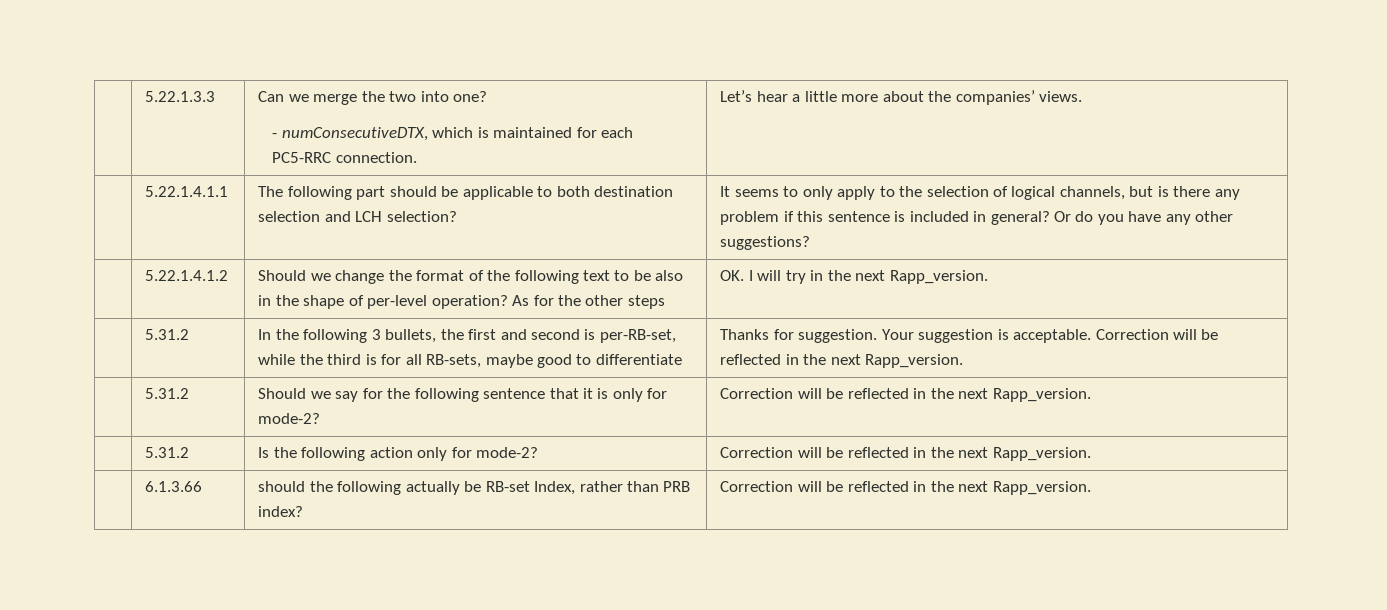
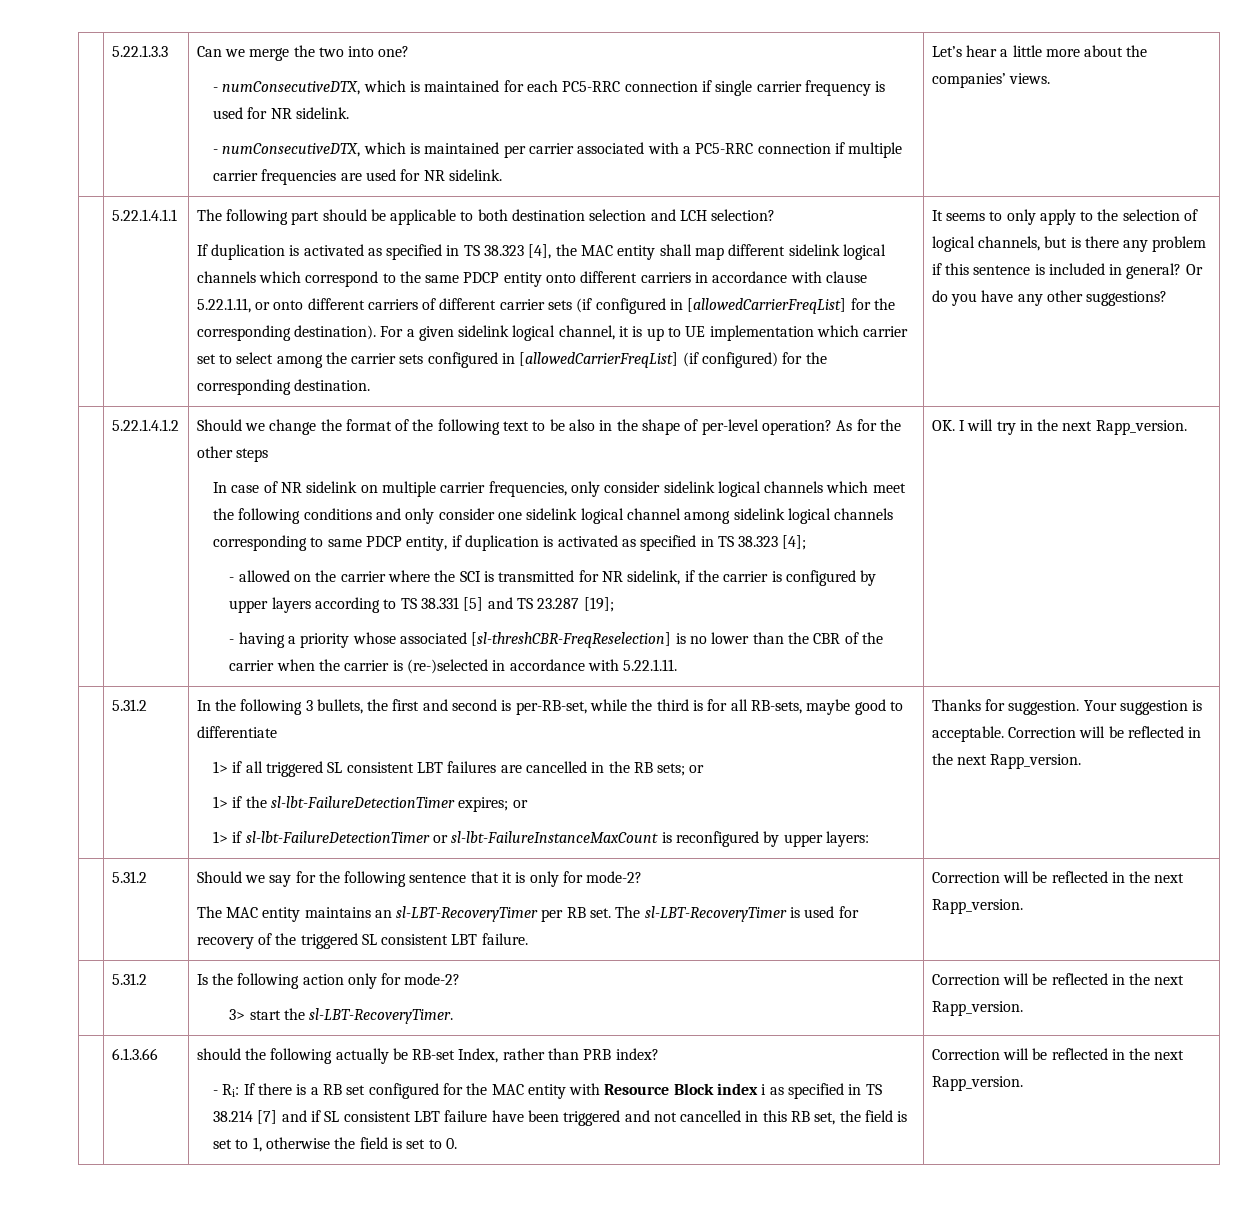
- - numConsecutiveDTX, which is maintained for each PC5-RRC connection.
+ - numConsecutiveDTX, which is maintained for each PC5-RRC connection if single carrier frequency is used for NR sidelink.
+ - numConsecutiveDTX, which is maintained per carrier associated with a PC5-RRC connection if multiple carrier frequencies are used for NR sidelink.
+ If duplication is activated as specified in TS 38.323 [4], the MAC entity shall map different sidelink logical channels which correspond to the same PDCP entity onto different carriers in accordance with clause 5.22.1.11, or onto different carriers of different carrier sets (if configured in [allowedCarrierFreqList] for the corresponding destination). For a given sidelink logical channel, it is up to UE implementation which carrier set to select among the carrier sets configured in [allowedCarrierFreqList] (if configured) for the corresponding destination.
+ In case of NR sidelink on multiple carrier frequencies, only consider sidelink logical channels which meet the following conditions and only consider one sidelink logical channel among sidelink logical channels corresponding to same PDCP entity, if duplication is activated as specified in TS 38.323 [4];
+ - allowed on the carrier where the SCI is transmitted for NR sidelink, if the carrier is configured by upper layers according to TS 38.331 [5] and TS 23.287 [19];
+ - having a priority whose associated [sl-threshCBR-FreqReselection] is no lower than the CBR of the carrier when the carrier is (re-)selected in accordance with 5.22.1.11.
+ 1> if all triggered SL consistent LBT failures are cancelled in the RB sets; or
+ 1> if the sl-lbt-FailureDetectionTimer expires; or
+ 1> if sl-lbt-FailureDetectionTimer or sl-lbt-FailureInstanceMaxCount is reconfigured by upper layers:
+ The MAC entity maintains an sl-LBT-RecoveryTimer per RB set. The sl-LBT-RecoveryTimer is used for recovery of the triggered SL consistent LBT failure.
- | 5.31.2 | Is the following action only for mode-2? | Correction will be reflected in the next Rapp_version.
+ | 5.31.2 | Is the following action only for mode-2?
+ 3> start the sl-LBT-RecoveryTimer. | Correction will be reflected in the next Rapp_version.
+ - Ri: If there is a RB set configured for the MAC entity with Resource Block index i as specified in TS 38.214 [7] and if SL consistent LBT failure have been triggered and not cancelled in this RB set, the field is set to 1, otherwise the field is set to 0.

